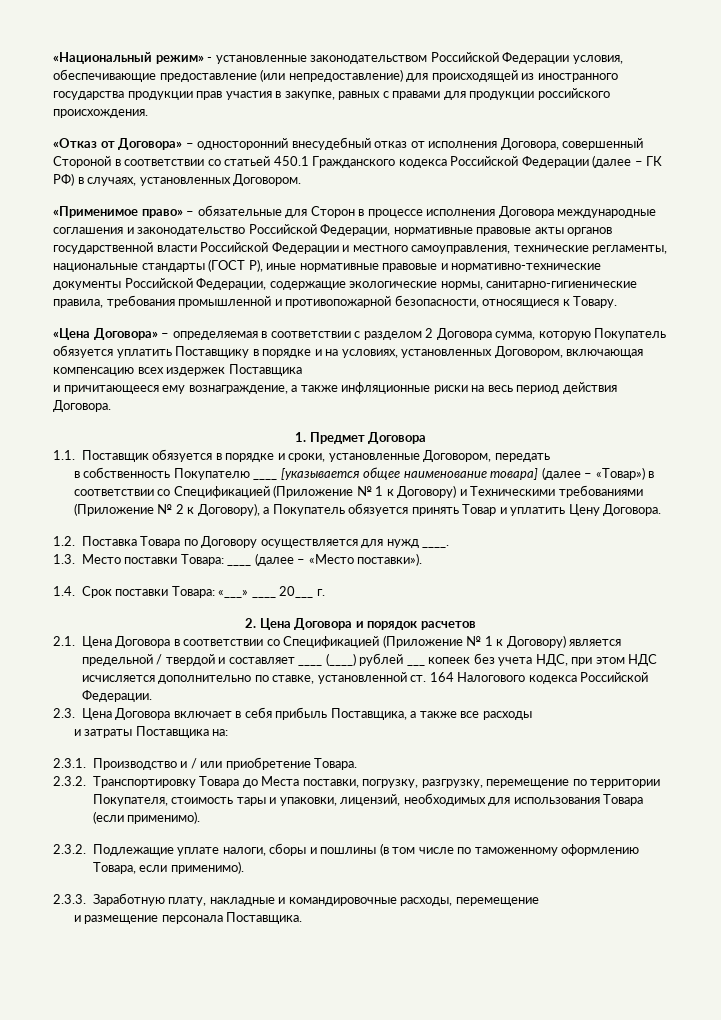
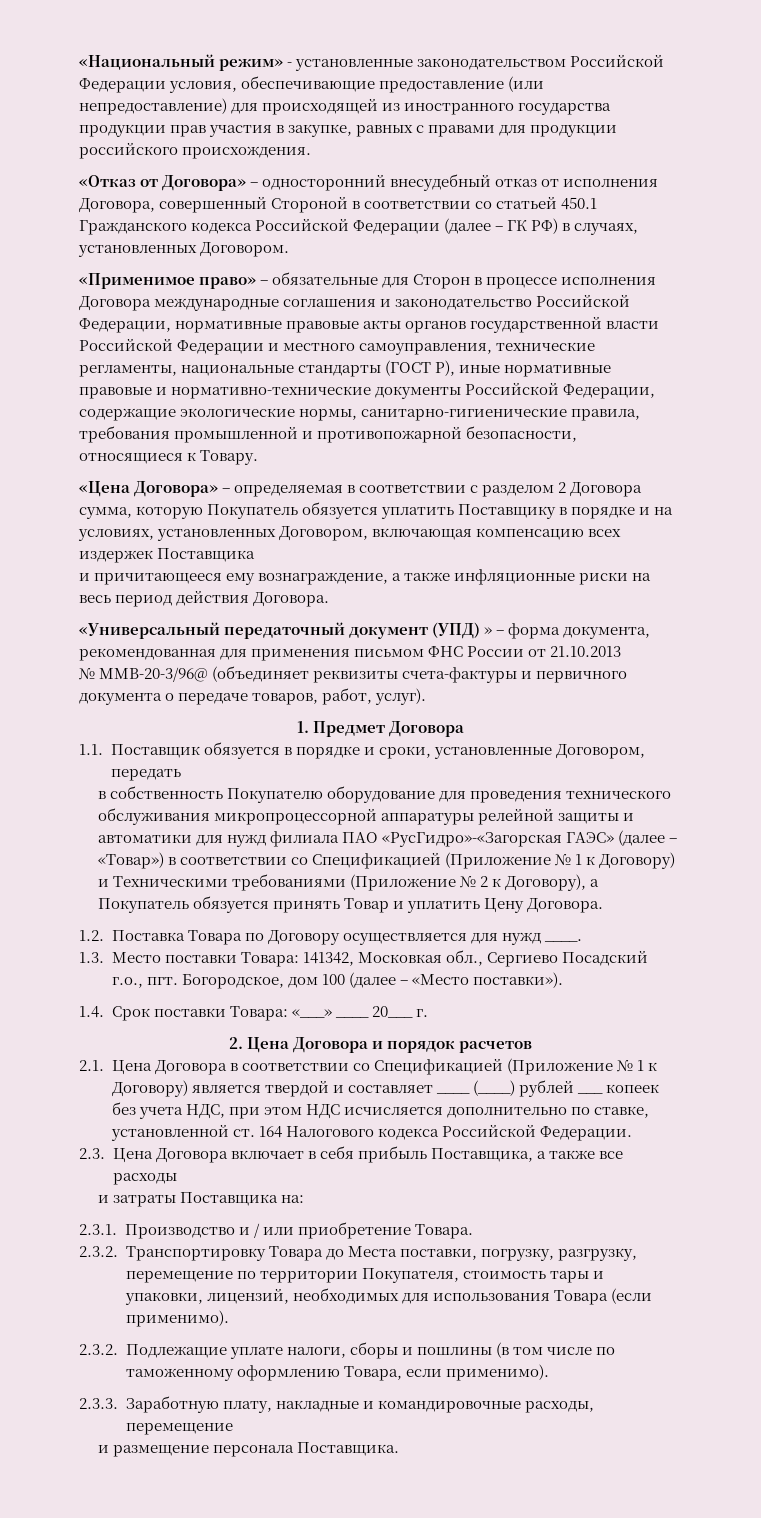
+ «Универсальный передаточный документ (УПД) » – форма документа, рекомендованная для применения письмом ФНС России от 21.10.2013
+ № ММВ-20-3/96@ (объединяет реквизиты счета-фактуры и первичного документа о передаче товаров, работ, услуг).
- в собственность Покупателю ____ [указывается общее наименование товара] (далее – «Товар») в соответствии со Спецификацией (Приложение № 1 к Договору) и Техническими требованиями (Приложение № 2 к Договору), а Покупатель обязуется принять Товар и уплатить Цену Договора.
+ в собственность Покупателю оборудование для проведения технического обслуживания микропроцессорной аппаратуры релейной защиты и автоматики для нужд филиала ПАО «РусГидро»-«Загорская ГАЭС» (далее – «Товар») в соответствии со Спецификацией (Приложение № 1 к Договору) и Техническими требованиями (Приложение № 2 к Договору), а Покупатель обязуется принять Товар и уплатить Цену Договора.
- 1.3. Место поставки Товара: ____ (далее – «Место поставки»).
+ 1.3. Место поставки Товара: 141342, Московкая обл., Сергиево Посадский г.о., пгт. Богородское, дом 100 (далее – «Место поставки»).
- 2.1. Цена Договора в соответствии со Спецификацией (Приложение № 1 к Договору) является предельной / твердой и составляет ____ (____) рублей ___ копеек без учета НДС, при этом НДС исчисляется дополнительно по ставке, установленной ст. 164 Налогового кодекса Российской Федерации.
+ 2.1. Цена Договора в соответствии со Спецификацией (Приложение № 1 к Договору) является твердой и составляет ____ (____) рублей ___ копеек без учета НДС, при этом НДС исчисляется дополнительно по ставке, установленной ст. 164 Налогового кодекса Российской Федерации.

